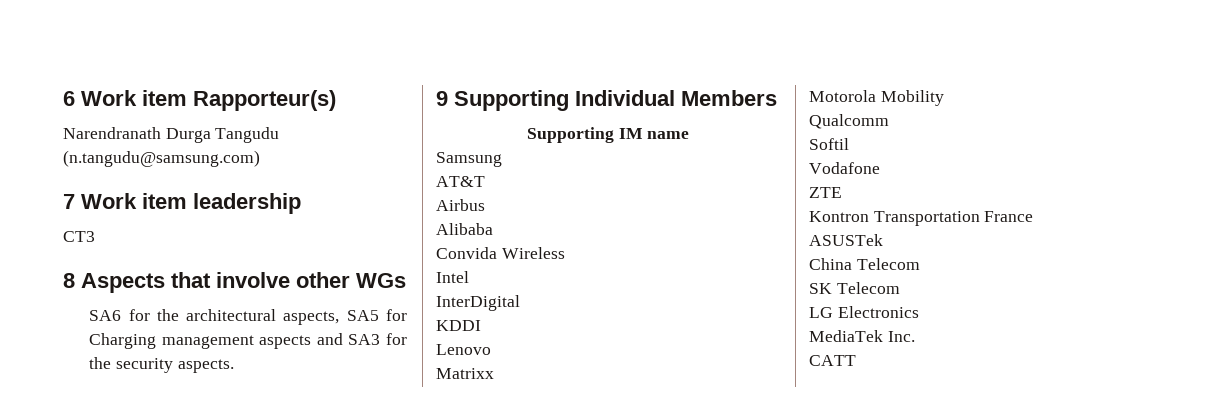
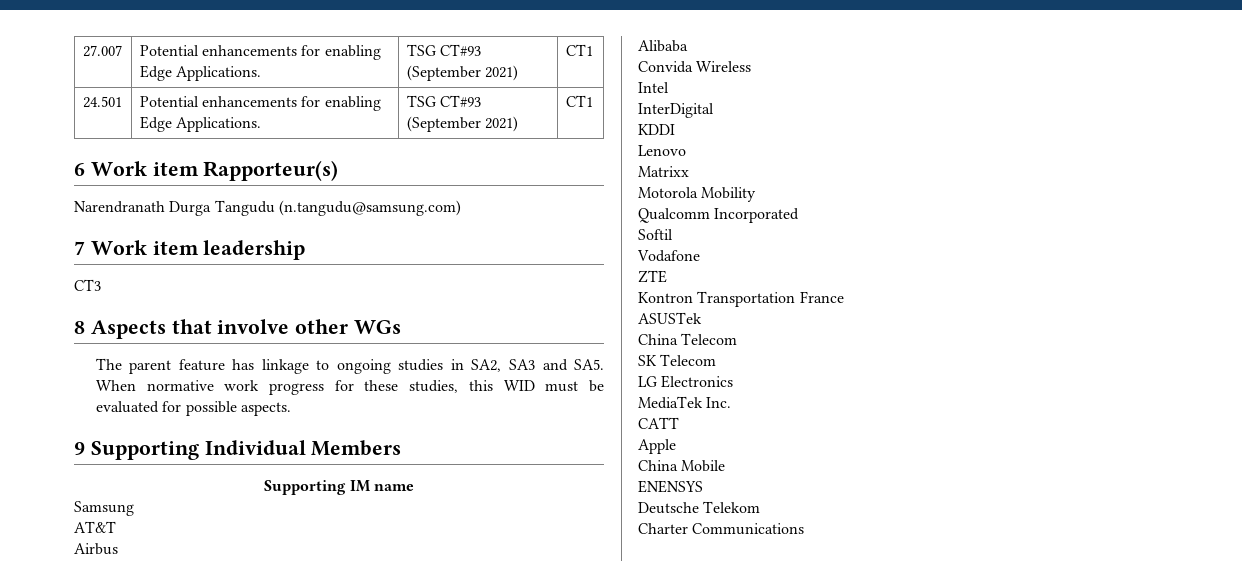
+ 27.007 | Potential enhancements for enabling Edge Applications. | TSG CT#93 (September 2021) | CT1
+ 24.501 | Potential enhancements for enabling Edge Applications. | TSG CT#93 (September 2021) | CT1
- SA6 for the architectural aspects, SA5 for Charging management aspects and SA3 for the security aspects.
+ The parent feature has linkage to ongoing studies in SA2, SA3 and SA5. When normative work progress for these studies, this WID must be evaluated for possible aspects.
- Qualcomm
+ Qualcomm Incorporated
+ Apple
+ China Mobile
+ ENENSYS
+ Deutsche Telekom
+ Charter Communications

